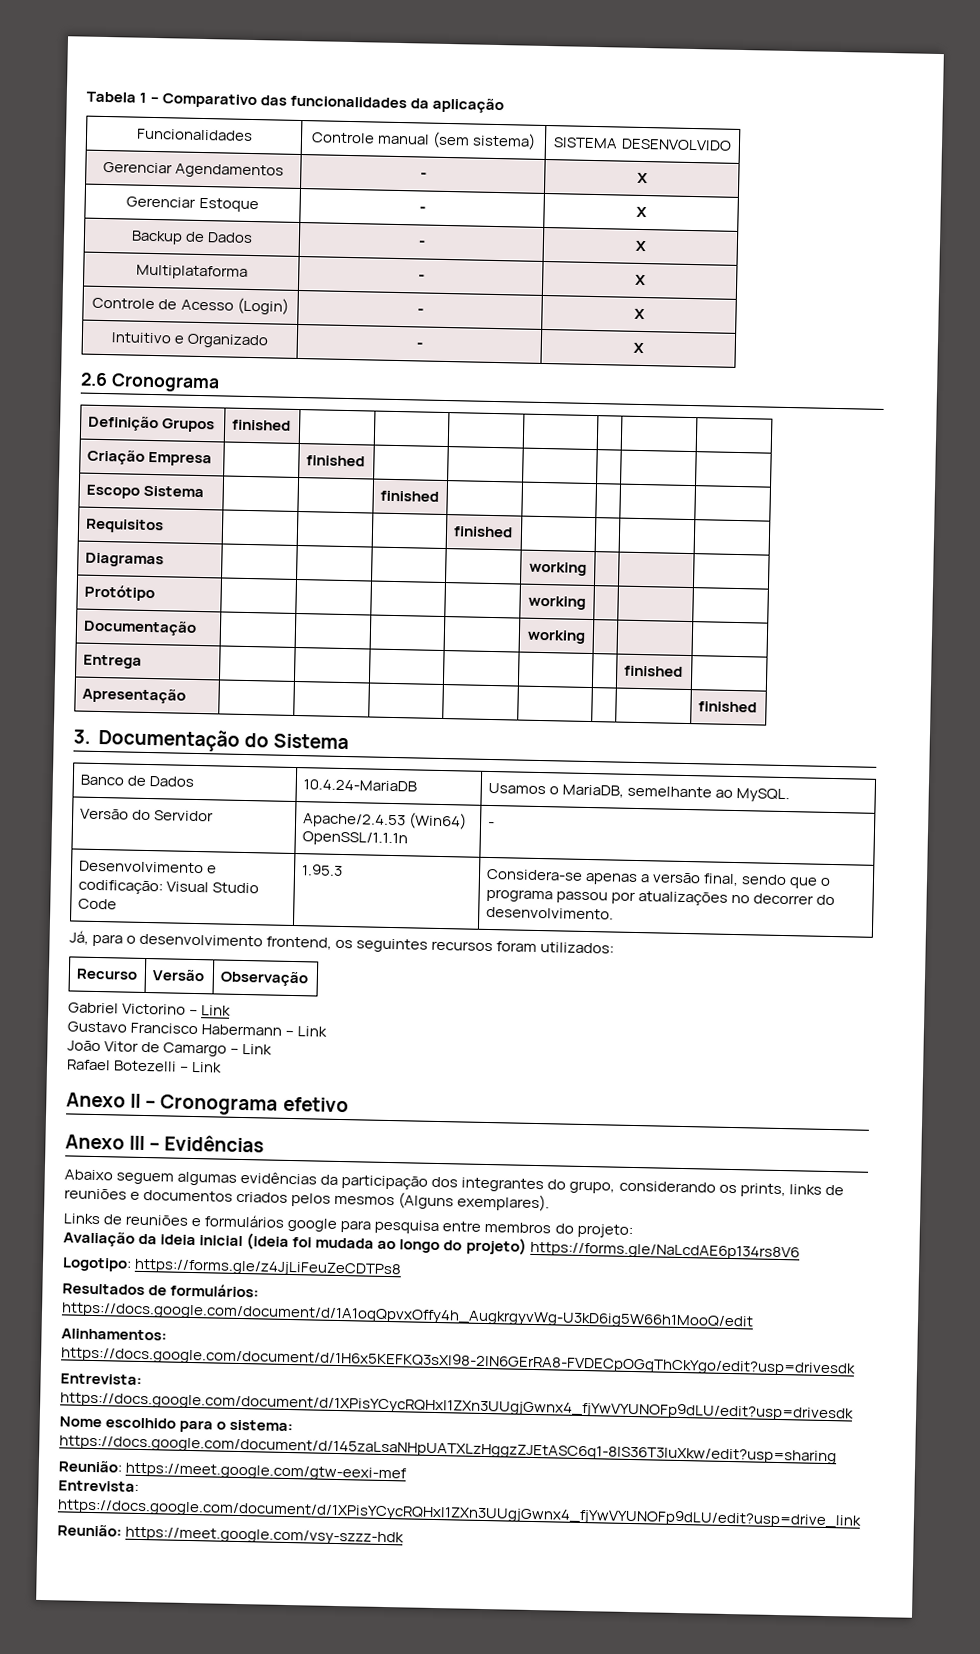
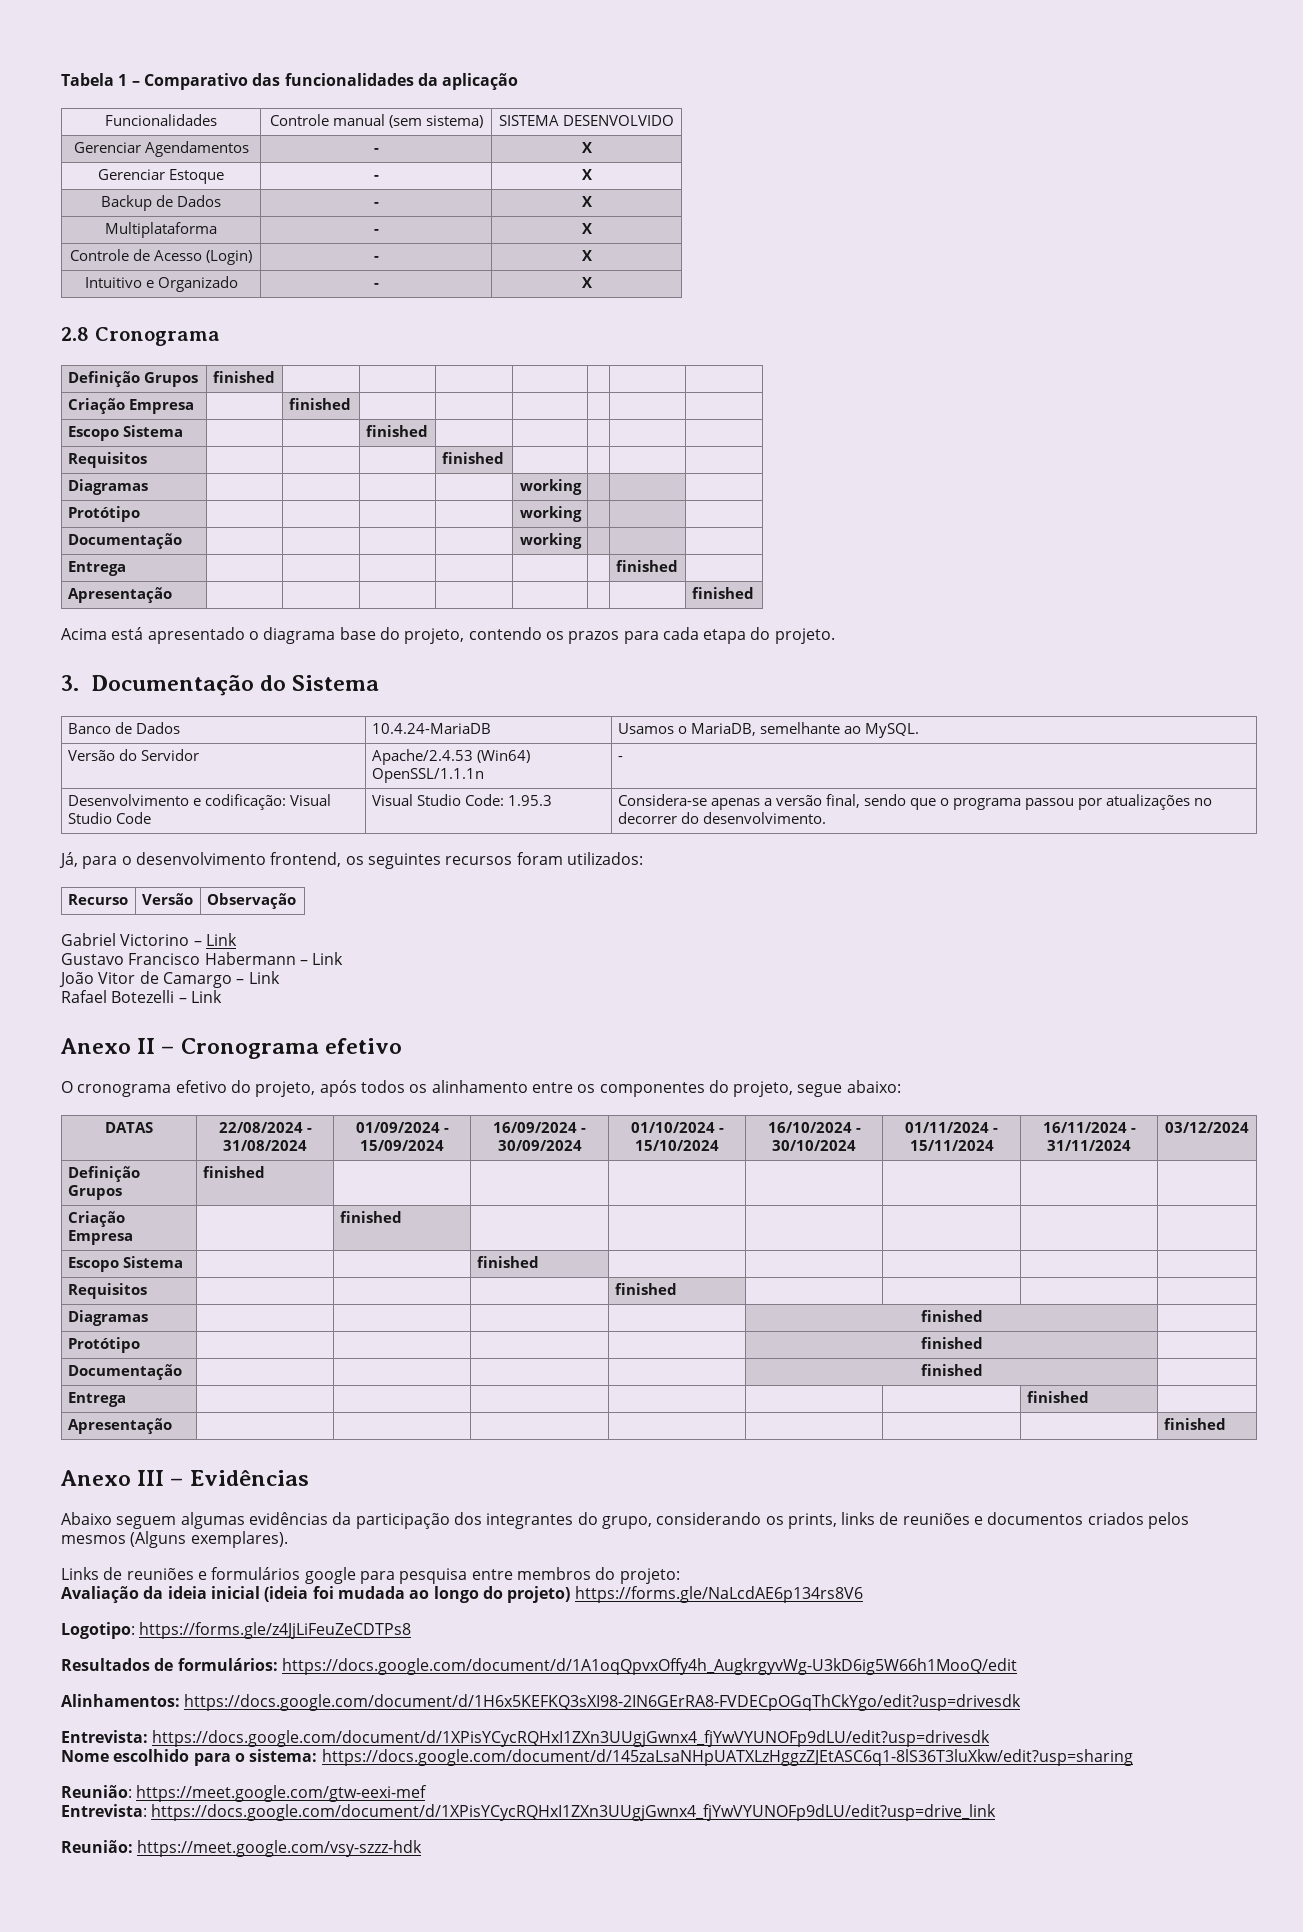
- 2.6 Cronograma
+ 2.8 Cronograma
+ Acima está apresentado o diagrama base do projeto, contendo os prazos para cada etapa do projeto.
- Desenvolvimento e codificação: Visual Studio Code | 1.95.3 | Considera-se apenas a versão final, sendo que o programa passou por atualizações no decorrer do desenvolvimento.
+ Desenvolvimento e codificação: Visual Studio Code | Visual Studio Code: 1.95.3 | Considera-se apenas a versão final, sendo que o programa passou por atualizações no decorrer do desenvolvimento.
+ O cronograma efetivo do projeto, após todos os alinhamento entre os componentes do projeto, segue abaixo:
+ DATAS | 22/08/2024 - 31/08/2024 | 01/09/2024 - 15/09/2024 | 16/09/2024 - 30/09/2024 | 01/10/2024 - 15/10/2024 | 16/10/2024 - 30/10/2024 | 01/11/2024 - 15/11/2024 | 16/11/2024 - 31/11/2024 | 03/12/2024
+ Definição Grupos | finished | | | | | | |
+ Criação Empresa | | finished | | | | | |
+ Escopo Sistema | | | finished | | | | |
+ Requisitos | | | | finished | | | |
+ Diagramas | | | | | finished |
+ Protótipo | | | | | finished |
+ Documentação | | | | | finished |
+ Entrega | | | | | | | finished |
+ Apresentação | | | | | | | | finished

